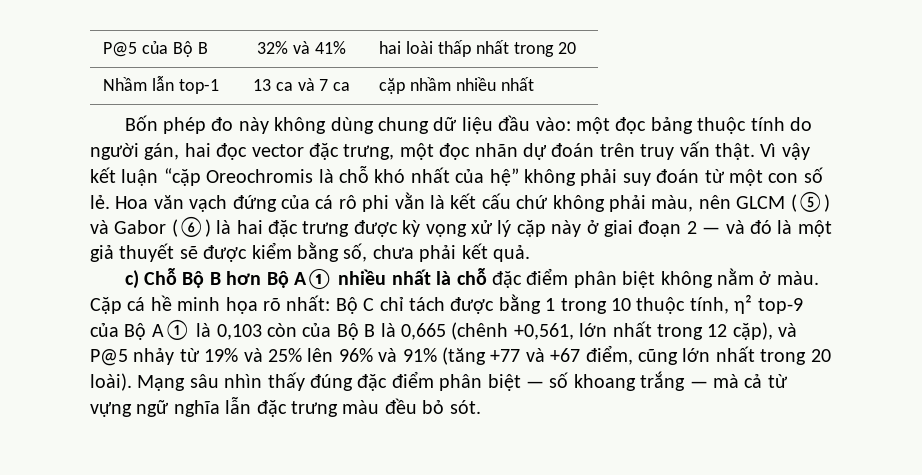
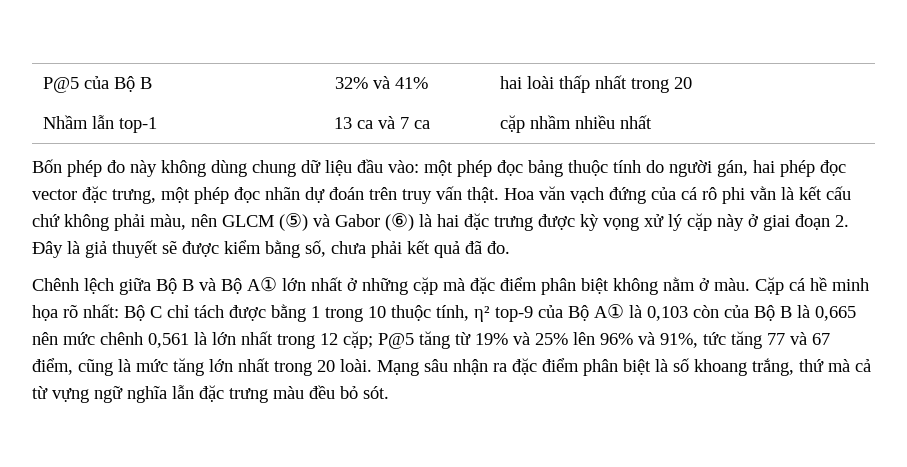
- Bốn phép đo này không dùng chung dữ liệu đầu vào: một đọc bảng thuộc tính do người gán, hai đọc vector đặc trưng, một đọc nhãn dự đoán trên truy vấn thật.
+ Bốn phép đo này không dùng chung dữ liệu đầu vào: một phép đọc bảng thuộc tính do người gán, hai phép đọc vector đặc trưng, một phép đọc nhãn dự đoán trên truy vấn thật.
- Vì vậy kết luận “cặp Oreochromis là chỗ khó nhất của hệ” không phải suy đoán từ một con số lẻ.
- Hoa văn vạch đứng của cá rô phi vằn là kết cấu chứ không phải màu, nên GLCM (⑤) và Gabor (⑥) là hai đặc trưng được kỳ vọng xử lý cặp này ở giai đoạn 2 — và đó là một giả thuyết sẽ được kiểm bằng số, chưa phải kết quả.
- c) Chỗ Bộ B hơn Bộ A① nhiều nhất là chỗ đặc điểm phân biệt không nằm ở màu.
+ Hoa văn vạch đứng của cá rô phi vằn là kết cấu chứ không phải màu, nên GLCM (⑤) và Gabor (⑥) là hai đặc trưng được kỳ vọng xử lý cặp này ở giai đoạn 2. Đây là giả thuyết sẽ được kiểm bằng số, chưa phải kết quả đã đo.
+ Chênh lệch giữa Bộ B và Bộ A① lớn nhất ở những cặp mà đặc điểm phân biệt không nằm ở màu.
- Cặp cá hề minh họa rõ nhất: Bộ C chỉ tách được bằng 1 trong 10 thuộc tính, η² top-9 của Bộ A① là 0,103 còn của Bộ B là 0,665 (chênh +0,561, lớn nhất trong 12 cặp), và P@5 nhảy từ 19% và 25% lên 96% và 91% (tăng +77 và +67 điểm, cũng lớn nhất trong 20 loài).
+ Cặp cá hề minh họa rõ nhất: Bộ C chỉ tách được bằng 1 trong 10 thuộc tính, η² top-9 của Bộ A① là 0,103 còn của Bộ B là 0,665 nên mức chênh 0,561 là lớn nhất trong 12 cặp; P@5 tăng từ 19% và 25% lên 96% và 91%, tức tăng 77 và 67 điểm, cũng là mức tăng lớn nhất trong 20 loài.
- Mạng sâu nhìn thấy đúng đặc điểm phân biệt — số khoang trắng — mà cả từ vựng ngữ nghĩa lẫn đặc trưng màu đều bỏ sót.
+ Mạng sâu nhận ra đặc điểm phân biệt là số khoang trắng, thứ mà cả từ vựng ngữ nghĩa lẫn đặc trưng màu đều bỏ sót.

